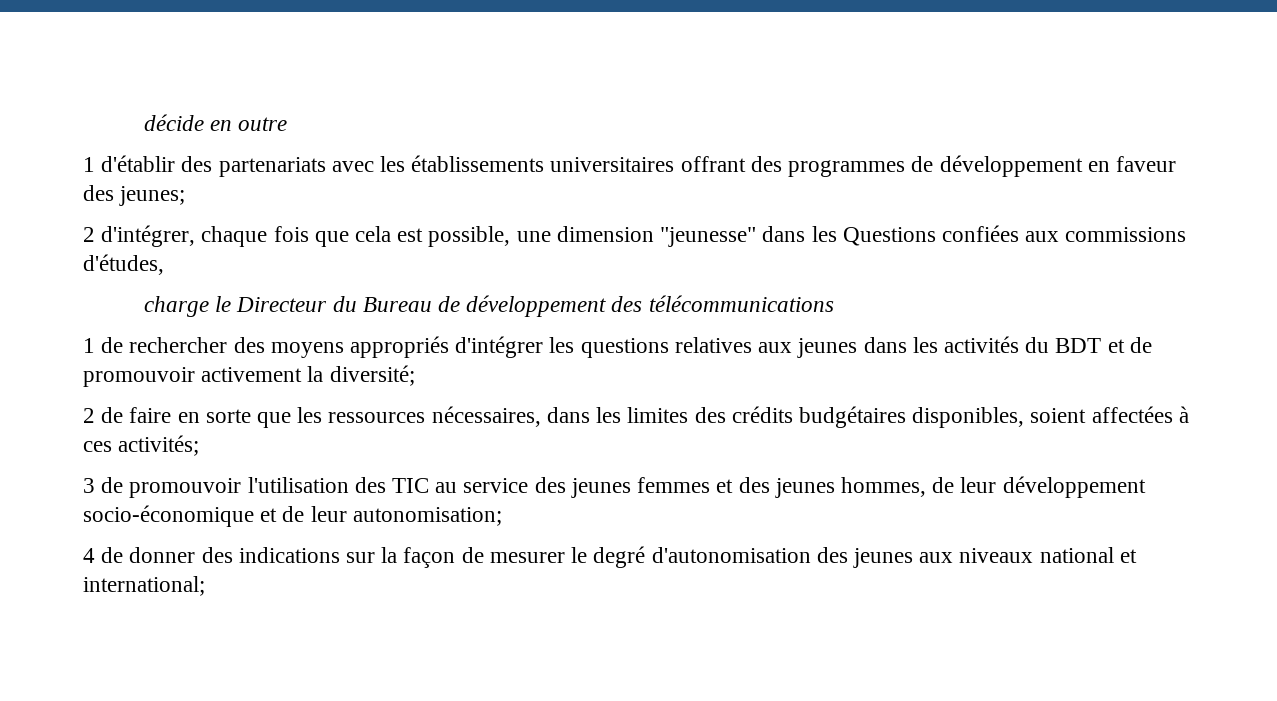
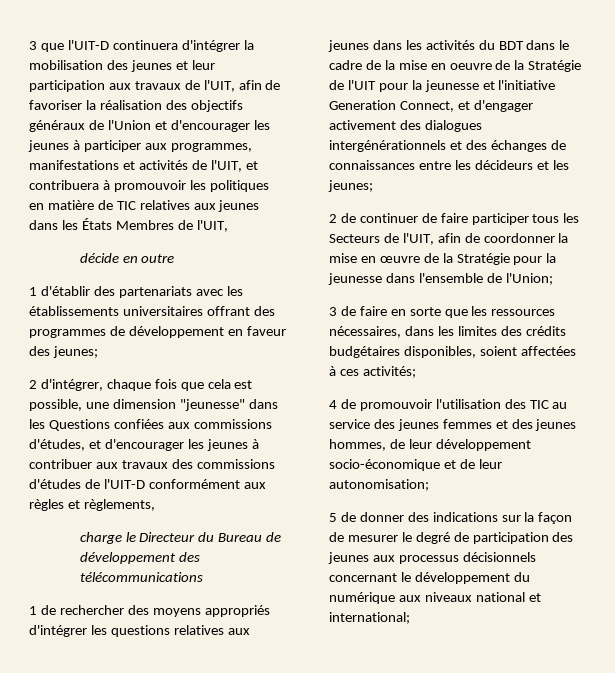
+ 3 que l'UIT-D continuera d'intégrer la mobilisation des jeunes et leur participation aux travaux de l'UIT, afin de favoriser la réalisation des objectifs généraux de l'Union et d'encourager les jeunes à participer aux programmes, manifestations et activités de l'UIT, et contribuera à promouvoir les politiques en matière de TIC relatives aux jeunes dans les États Membres de l'UIT,
- 2 d'intégrer, chaque fois que cela est possible, une dimension "jeunesse" dans les Questions confiées aux commissions d'études,
+ 2 d'intégrer, chaque fois que cela est possible, une dimension "jeunesse" dans les Questions confiées aux commissions d'études, et d'encourager les jeunes à contribuer aux travaux des commissions d'études de l'UIT-D conformément aux règles et règlements,
- 1 de rechercher des moyens appropriés d'intégrer les questions relatives aux jeunes dans les activités du BDT et de promouvoir activement la diversité;
- 2 de faire en sorte que les ressources nécessaires, dans les limites des crédits budgétaires disponibles, soient affectées à ces activités;
+ 1 de rechercher des moyens appropriés d'intégrer les questions relatives aux jeunes dans les activités du BDT dans le cadre de la mise en oeuvre de la Stratégie de l'UIT pour la jeunesse et l'initiative Generation Connect, et d'engager activement des dialogues intergénérationnels et des échanges de connaissances entre les décideurs et les jeunes;
+ 2 de continuer de faire participer tous les Secteurs de l'UIT, afin de coordonner la mise en œuvre de la Stratégie pour la jeunesse dans l'ensemble de l'Union;
+ 3 de faire en sorte que les ressources nécessaires, dans les limites des crédits budgétaires disponibles, soient affectées à ces activités;
- 3 de promouvoir l'utilisation des TIC au service des jeunes femmes et des jeunes hommes, de leur développement socio-économique et de leur autonomisation;
+ 4 de promouvoir l'utilisation des TIC au service des jeunes femmes et des jeunes hommes, de leur développement socio-économique et de leur autonomisation;
- 4 de donner des indications sur la façon de mesurer le degré d'autonomisation des jeunes aux niveaux national et international;
+ 5 de donner des indications sur la façon de mesurer le degré de participation des jeunes aux processus décisionnels concernant le développement du numérique aux niveaux national et international;

